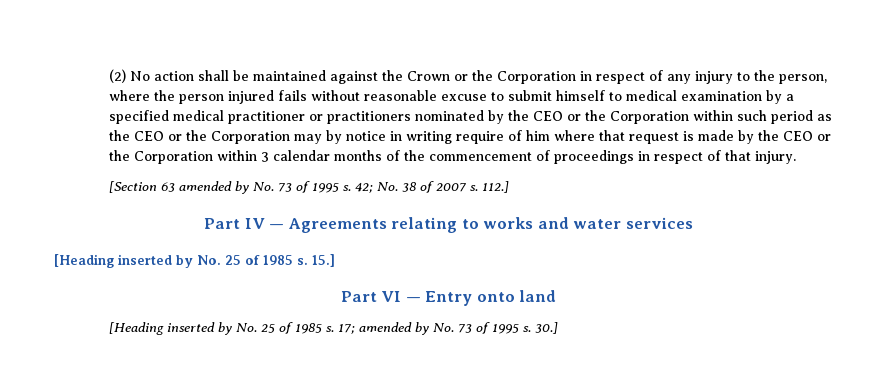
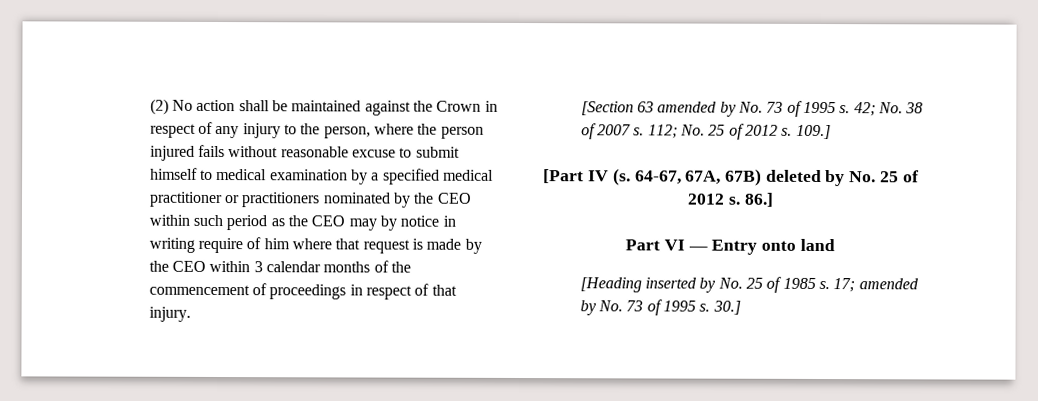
- (2) No action shall be maintained against the Crown or the Corporation in respect of any injury to the person, where the person injured fails without reasonable excuse to submit himself to medical examination by a specified medical practitioner or practitioners nominated by the CEO or the Corporation within such period as the CEO or the Corporation may by notice in writing require of him where that request is made by the CEO or the Corporation within 3 calendar months of the commencement of proceedings in respect of that injury.
+ (2) No action shall be maintained against the Crown in respect of any injury to the person, where the person injured fails without reasonable excuse to submit himself to medical examination by a specified medical practitioner or practitioners nominated by the CEO within such period as the CEO may by notice in writing require of him where that request is made by the CEO within 3 calendar months of the commencement of proceedings in respect of that injury.
- 112.]
- Part IV — Agreements relating to works and water services
- [Heading inserted by No. 25 of 1985 s. 15.]
+ 112; No. 25 of 2012 s. 109.]
+ [Part IV (s. 64-67, 67A, 67B) deleted by No. 25 of 2012 s. 86.]

